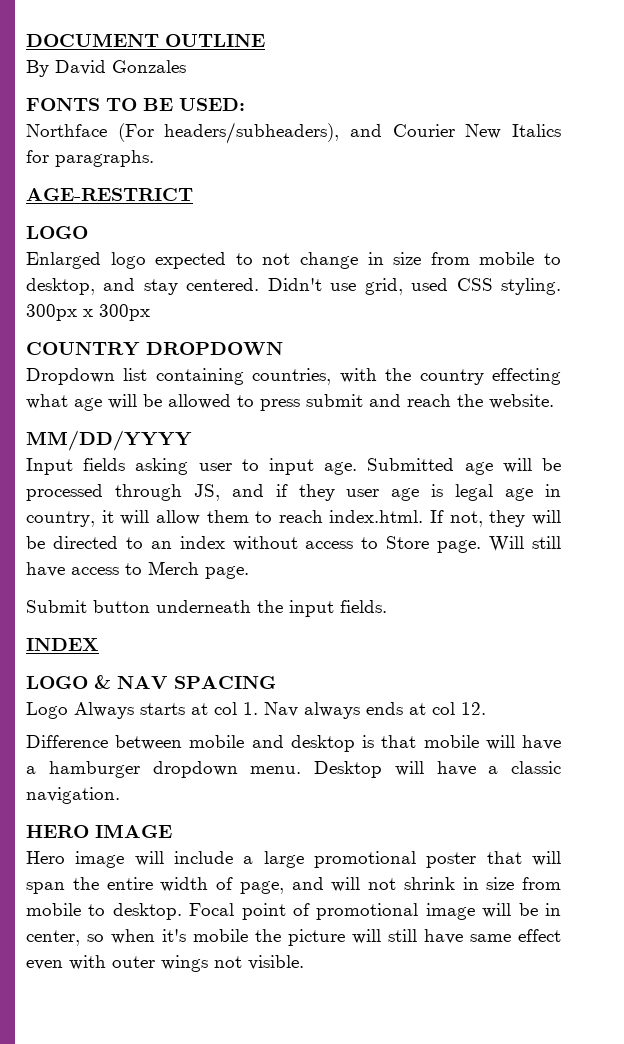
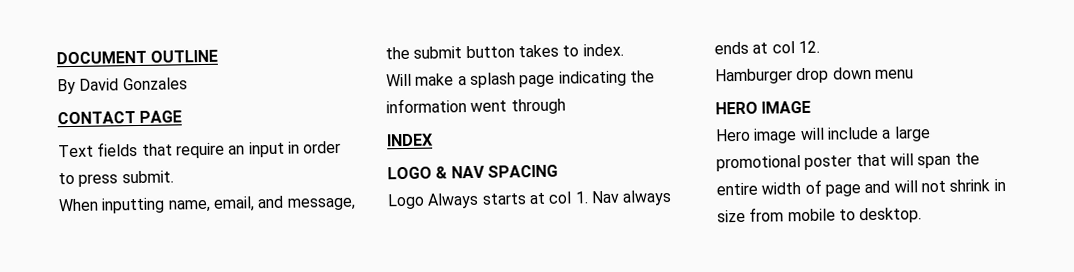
- FONTS TO BE USED:
- Northface (For headers/subheaders), and Courier New Italics for paragraphs.
- AGE-RESTRICT
- LOGO
- Enlarged logo expected to not change in size from mobile to desktop, and stay centered. Didn't use grid, used CSS styling. 300px x 300px
- COUNTRY DROPDOWN
- Dropdown list containing countries, with the country effecting what age will be allowed to press submit and reach the website.
- MM/DD/YYYY
- Input fields asking user to input age. Submitted age will be processed through JS, and if they user age is legal age in country, it will allow them to reach index.html. If not, they will be directed to an index without access to Store page. Will still have access to Merch page.
- Submit button underneath the input fields.
+ CONTACT PAGE
+ Text fields that require an input in order to press submit.
+ When inputting name, email, and message, the submit button takes to index.
+ Will make a splash page indicating the information went through
- Difference between mobile and desktop is that mobile will have a hamburger dropdown menu. Desktop will have a classic navigation.
+ Hamburger drop down menu
- Hero image will include a large promotional poster that will span the entire width of page, and will not shrink in size from mobile to desktop. Focal point of promotional image will be in center, so when it's mobile the picture will still have same effect even with outer wings not visible.
+ Hero image will include a large promotional poster that will span the entire width of page and will not shrink in size from mobile to desktop.

